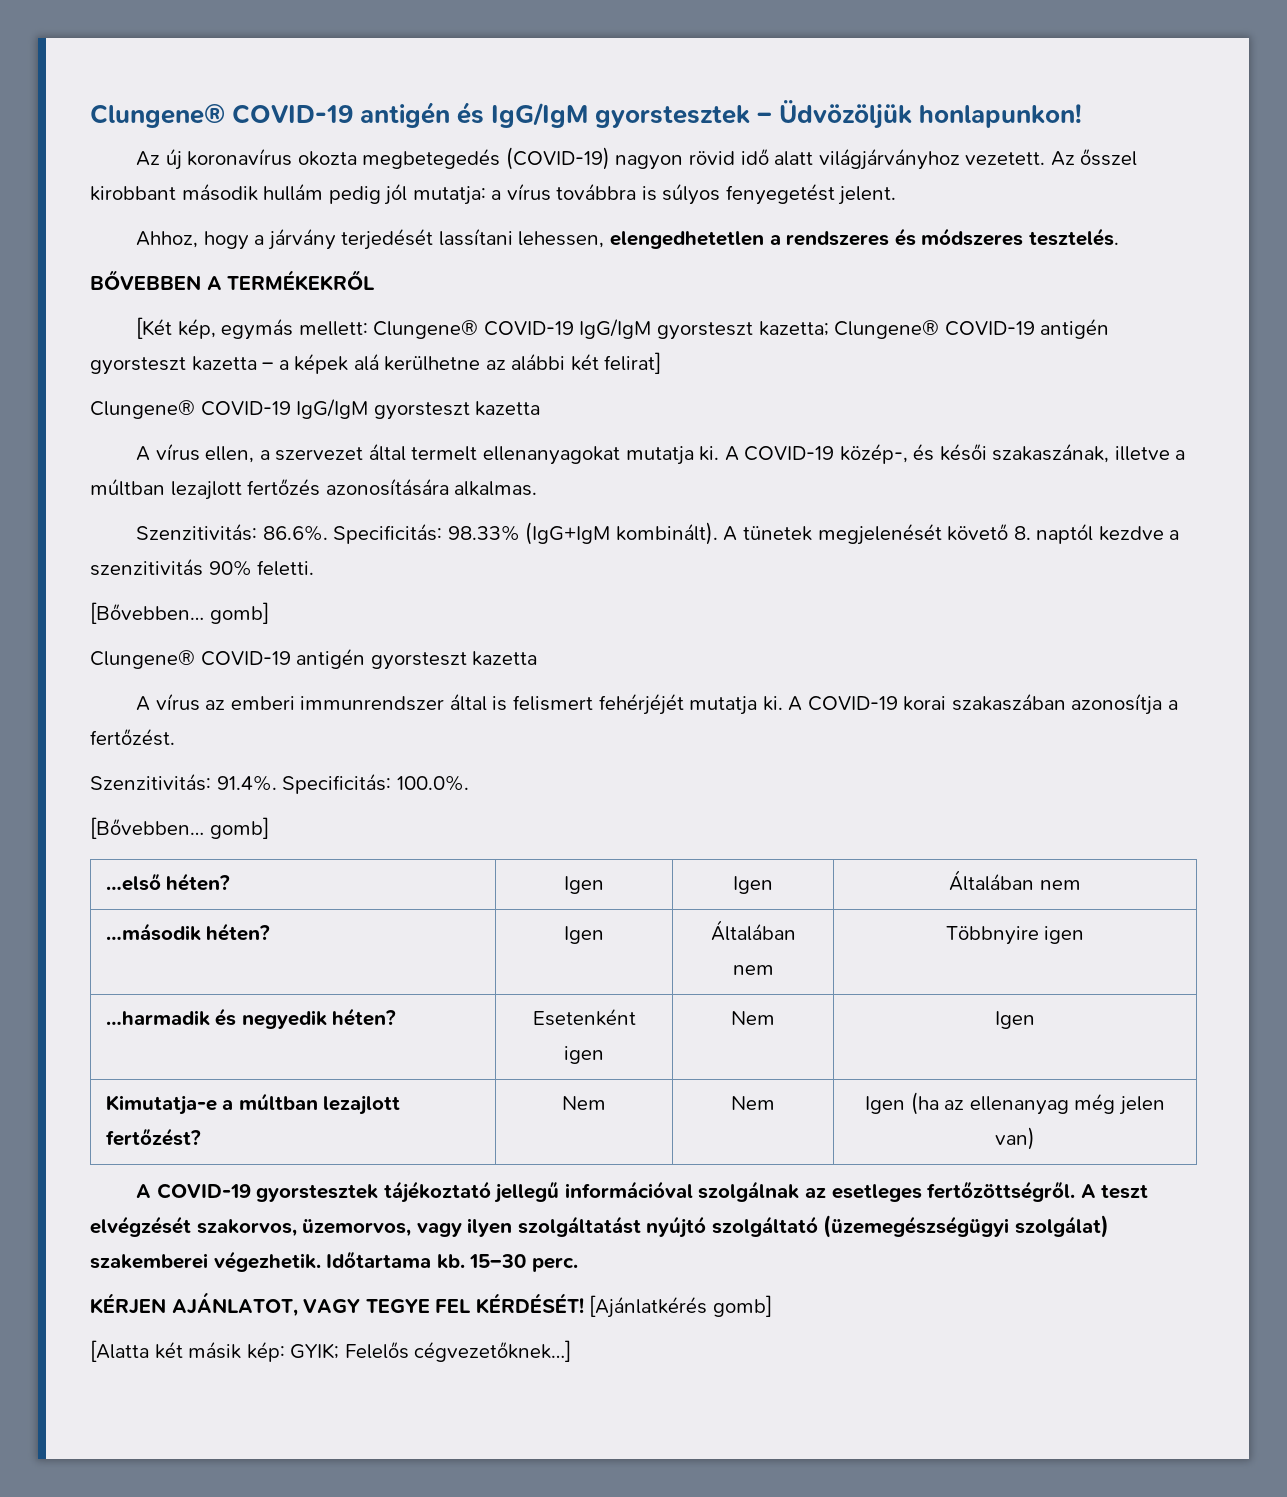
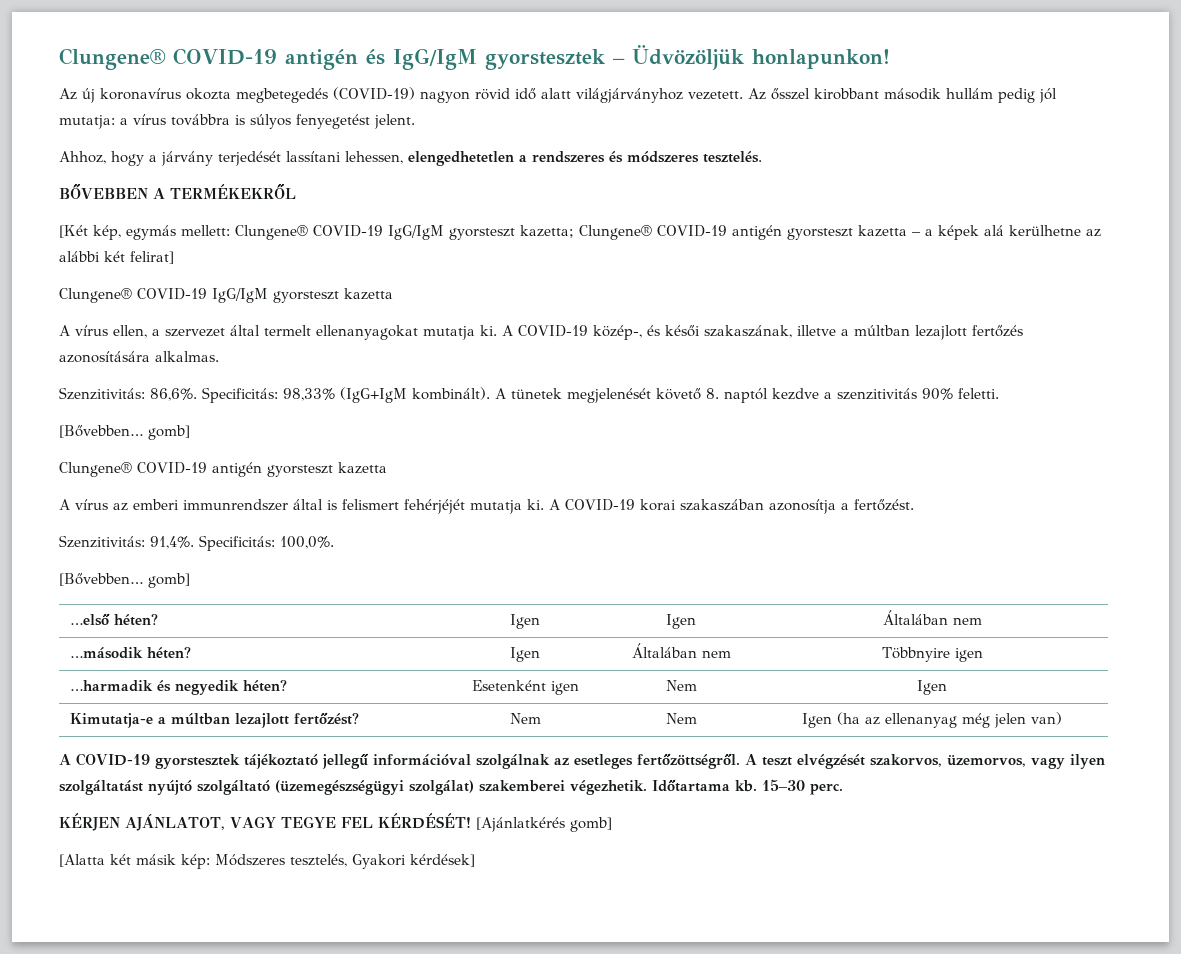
- Szenzitivitás: 86.6%. Specificitás: 98.33% (IgG+IgM kombinált).
+ Szenzitivitás: 86,6%. Specificitás: 98,33% (IgG+IgM kombinált).
- Szenzitivitás: 91.4%. Specificitás: 100.0%.
+ Szenzitivitás: 91,4%. Specificitás: 100,0%.
- [Alatta két másik kép: GYIK; Felelős cégvezetőknek…]
+ [Alatta két másik kép: Módszeres tesztelés, Gyakori kérdések]

